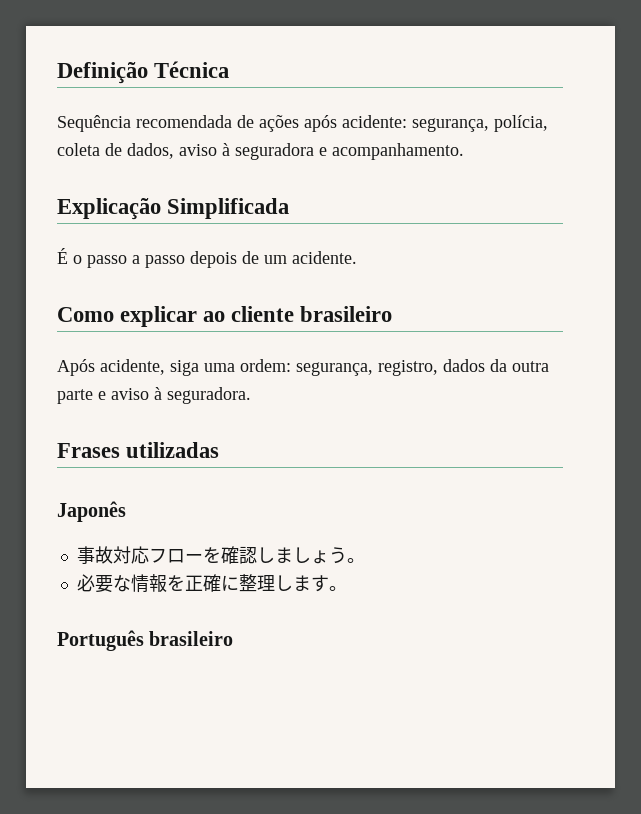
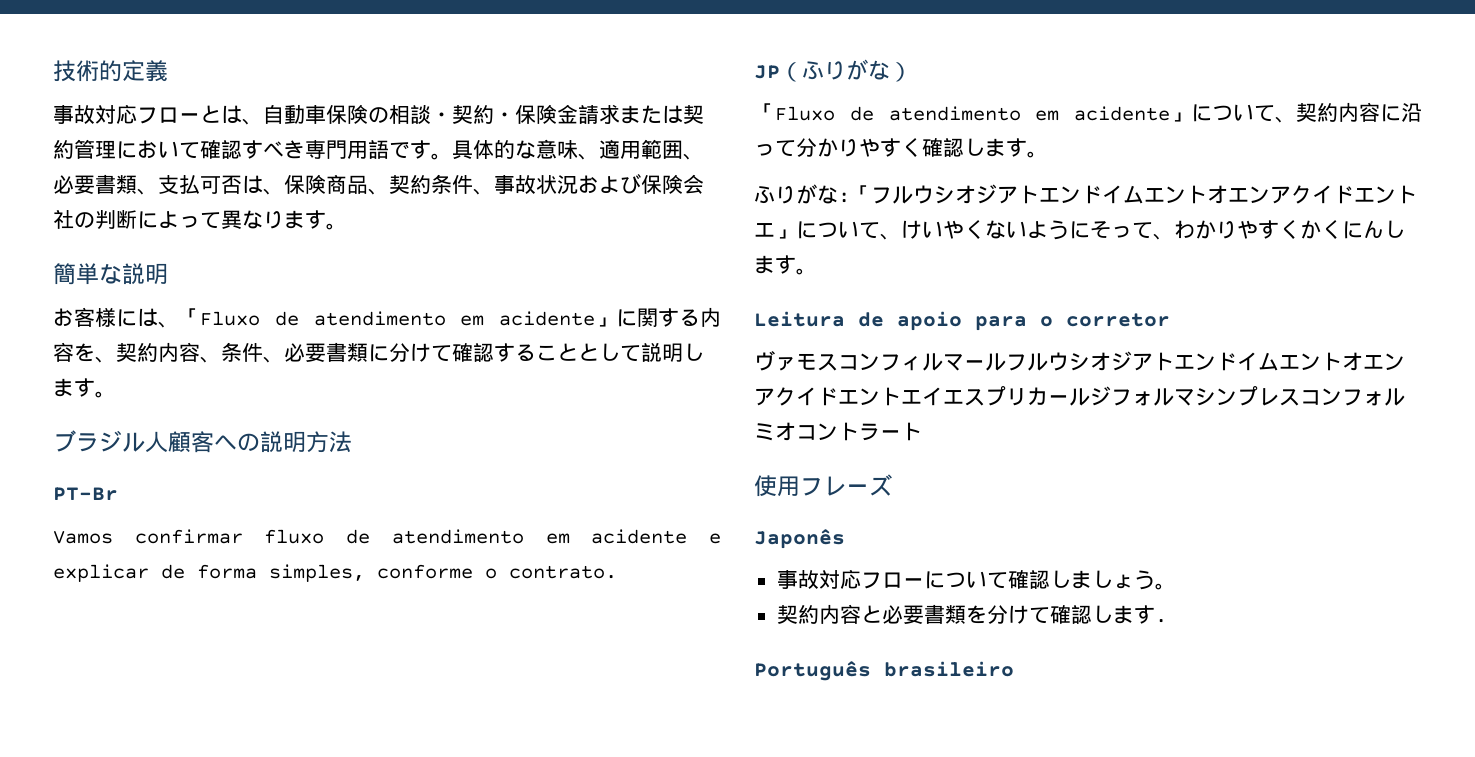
- Definição Técnica
- Sequência recomendada de ações após acidente: segurança, polícia, coleta de dados, aviso à seguradora e acompanhamento.
- Explicação Simplificada
- É o passo a passo depois de um acidente.
- Como explicar ao cliente brasileiro
- Após acidente, siga uma ordem: segurança, registro, dados da outra parte e aviso à seguradora.
- Frases utilizadas
+ 技術的定義
+ 事故対応フローとは、自動車保険の相談・契約・保険金請求または契約管理において確認すべき専門用語です。具体的な意味、適用範囲、必要書類、支払可否は、保険商品、契約条件、事故状況および保険会社の判断によって異なります。
+ 簡単な説明
+ お客様には、「Fluxo de atendimento em acidente」に関する内容を、契約内容、条件、必要書類に分けて確認することとして説明します。
+ ブラジル人顧客への説明方法
+ PT-Br
+ Vamos confirmar fluxo de atendimento em acidente e explicar de forma simples, conforme o contrato.
+ JP（ふりがな）
+ 「Fluxo de atendimento em acidente」について、契約内容に沿って分かりやすく確認します。
+ ふりがな:「フルウシオジアトエンドイムエントオエンアクイドエントエ」について、けいやくないようにそって、わかりやすくかくにんします。
+ Leitura de apoio para o corretor
+ ヴァモスコンフィルマールフルウシオジアトエンドイムエントオエンアクイドエントエイエスプリカールジフォルマシンプレスコンフォルミオコントラート
+ 使用フレーズ
- 事故対応フローを確認しましょう。
+ 事故対応フローについて確認しましょう。
- 必要な情報を正確に整理します。
+ 契約内容と必要書類を分けて確認します.

